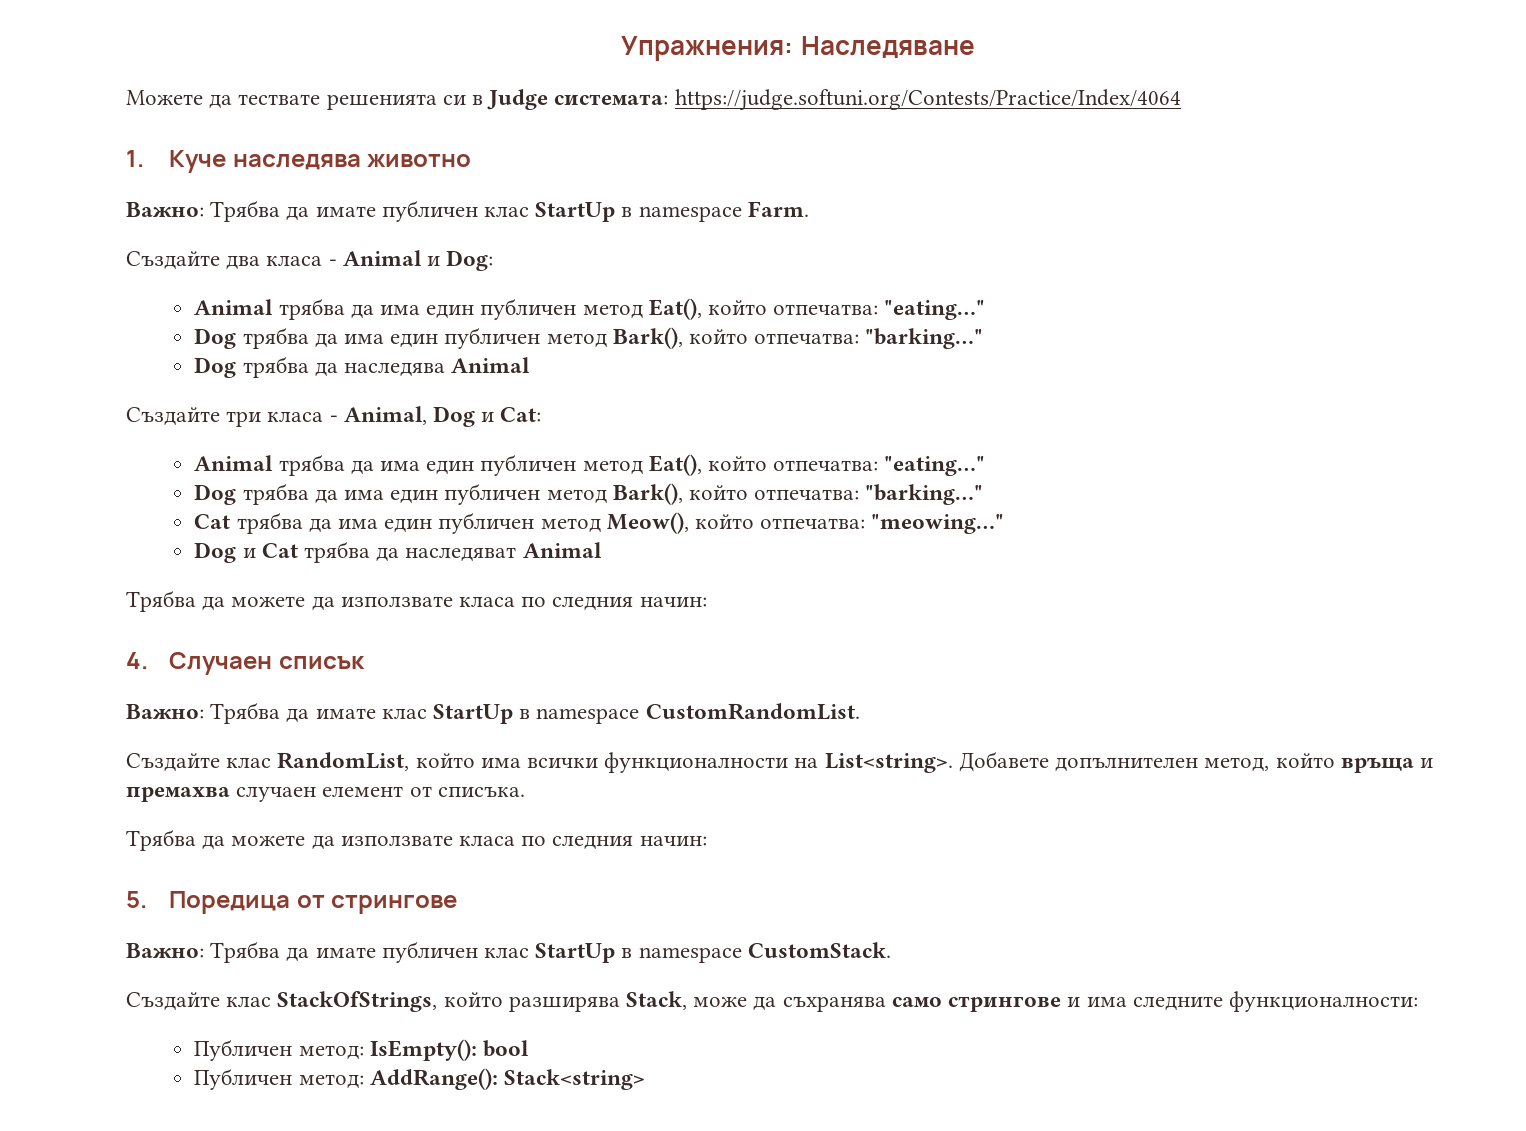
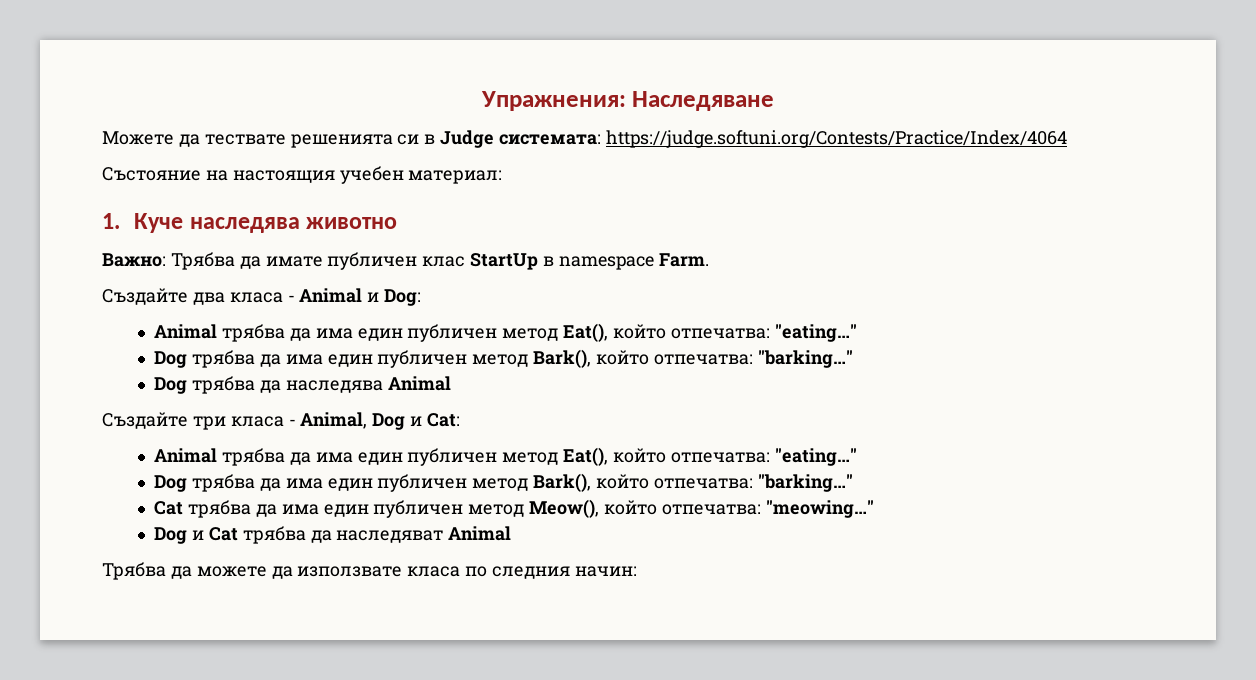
+ Състояние на настоящия учебен материал:
- 4. Случаен списък
- Важно: Трябва да имате клас StartUp в namespace CustomRandomList.
- Създайте клас RandomList, който има всички функционалности на List<string>. Добавете допълнителен метод, който връща и премахва случаен елемент от списъка.
- Трябва да можете да използвате класа по следния начин:
- 5. Поредица от стрингове
- Важно: Трябва да имате публичен клас StartUp в namespace CustomStack.
- Създайте клас StackOfStrings, който разширява Stack, може да съхранява само стрингове и има следните функционалности:
- Публичен метод: IsEmpty(): bool
- Публичен метод: AddRange(): Stack<string>

